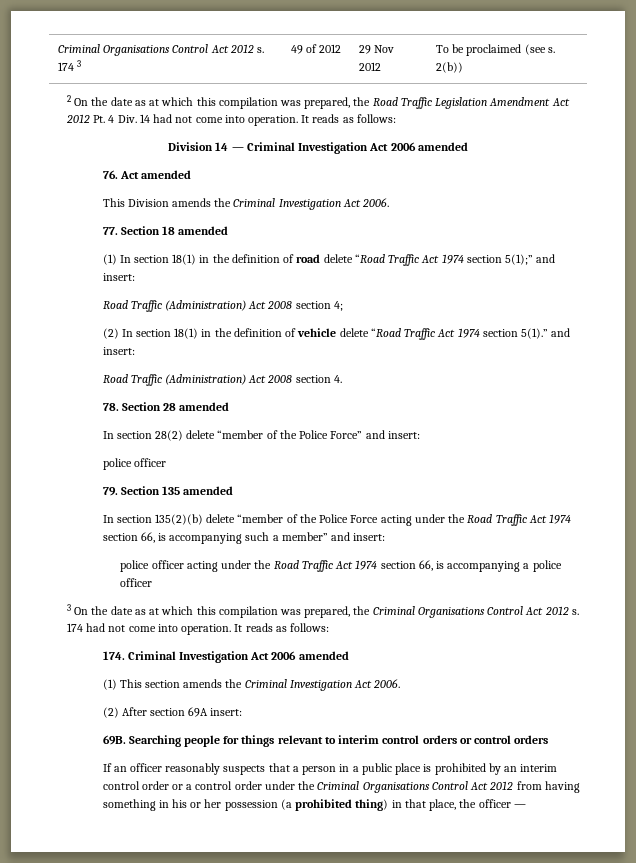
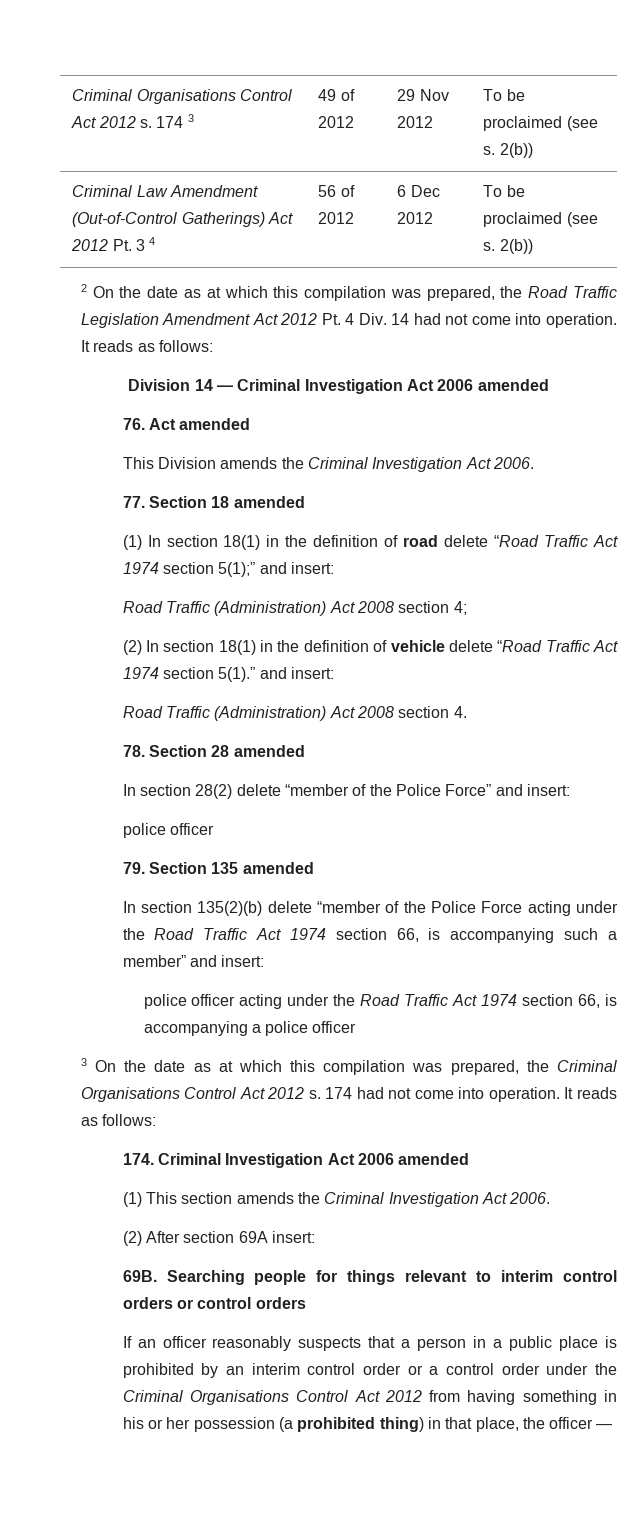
+ Criminal Law Amendment (Out-of-Control Gatherings) Act 2012 Pt. 3 4 | 56 of 2012 | 6 Dec 2012 | To be proclaimed (see s. 2(b))

